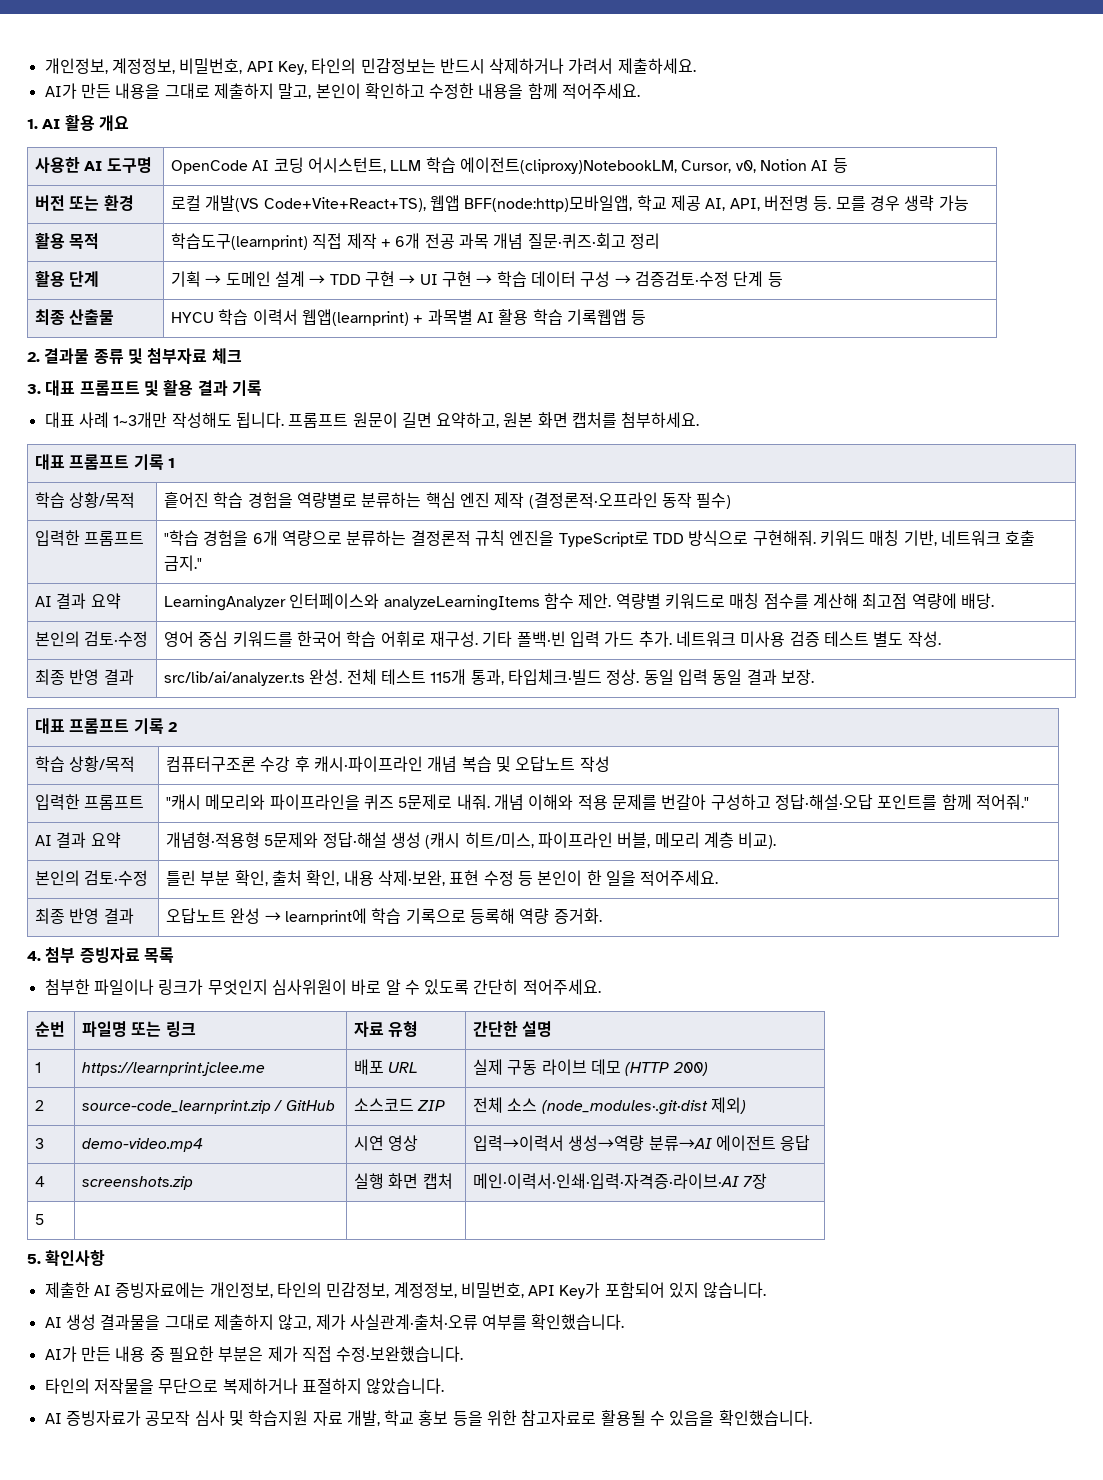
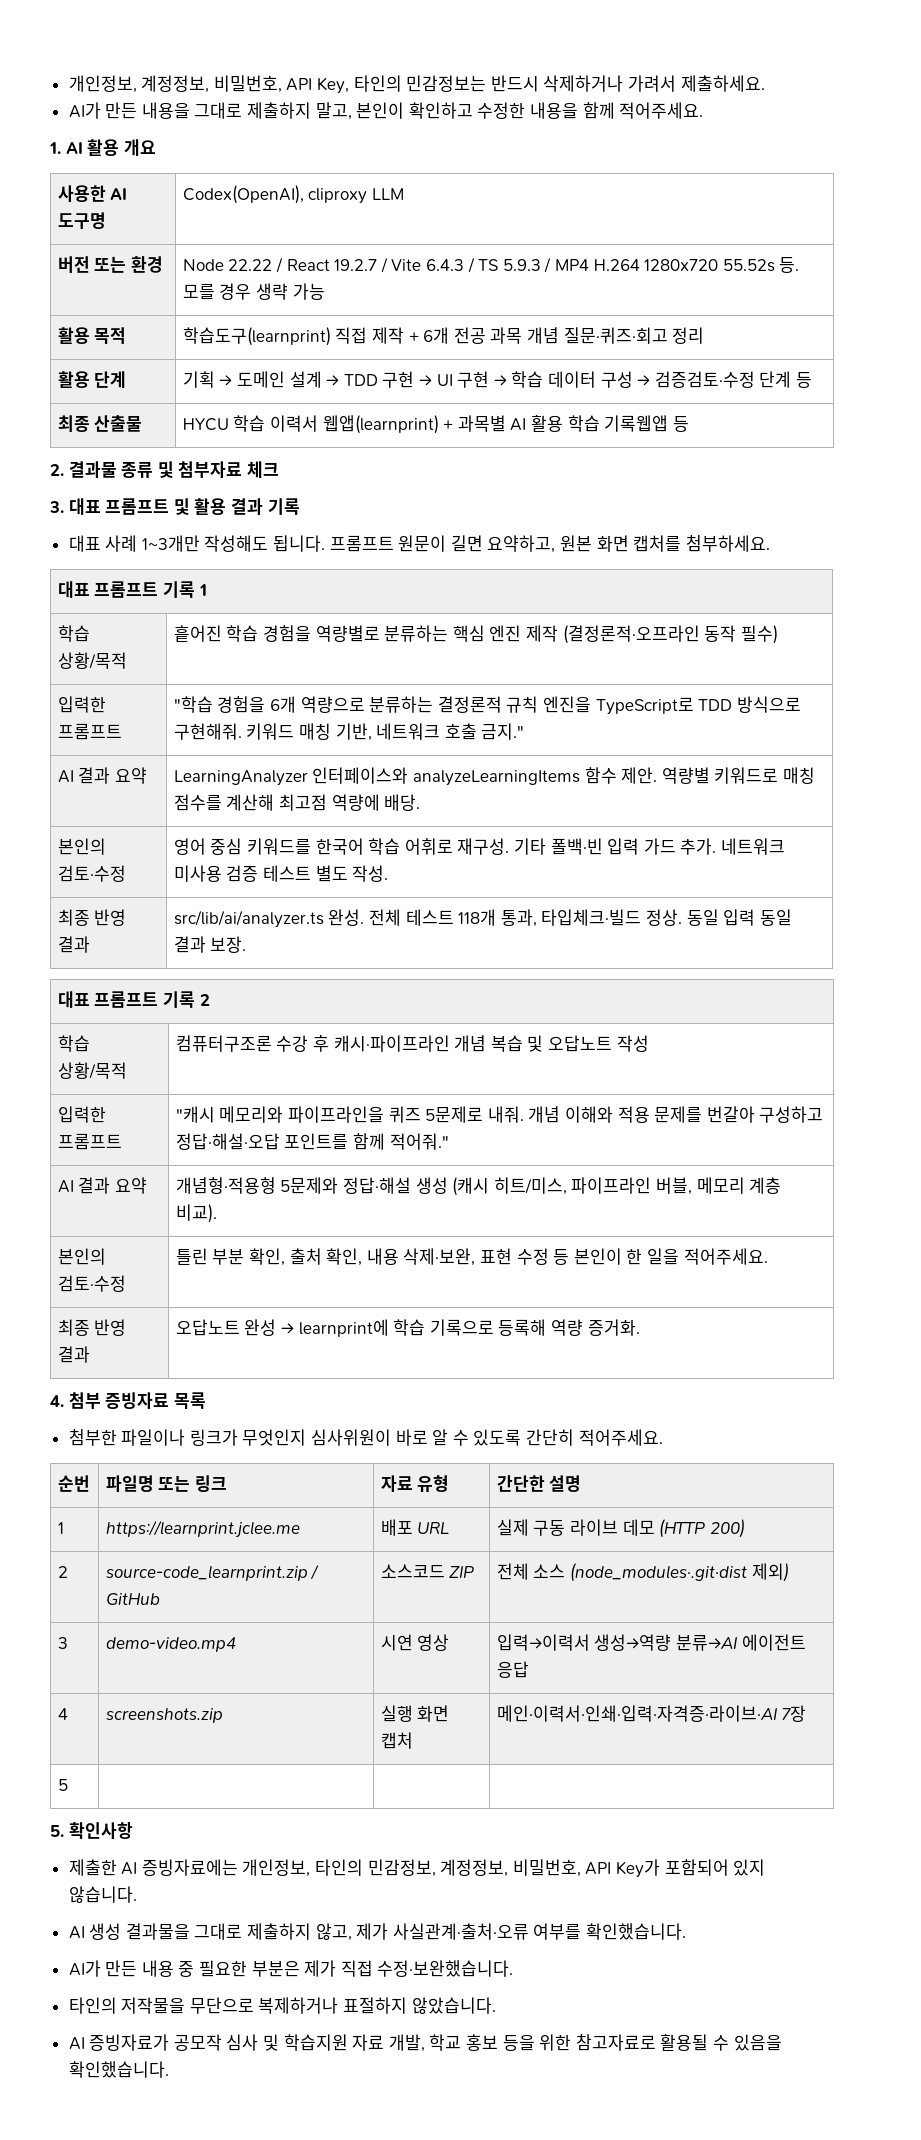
- 사용한 AI 도구명 | OpenCode AI 코딩 어시스턴트, LLM 학습 에이전트(cliproxy)NotebookLM, Cursor, v0, Notion AI 등
- 버전 또는 환경 | 로컬 개발(VS Code+Vite+React+TS), 웹앱 BFF(node:http)모바일앱, 학교 제공 AI, API, 버전명 등. 모를 경우 생략 가능
+ 사용한 AI 도구명 | Codex(OpenAI), cliproxy LLM
+ 버전 또는 환경 | Node 22.22 / React 19.2.7 / Vite 6.4.3 / TS 5.9.3 / MP4 H.264 1280x720 55.52s 등. 모를 경우 생략 가능
- 최종 반영 결과 | src/lib/ai/analyzer.ts 완성. 전체 테스트 115개 통과, 타입체크·빌드 정상. 동일 입력 동일 결과 보장.
+ 최종 반영 결과 | src/lib/ai/analyzer.ts 완성. 전체 테스트 118개 통과, 타입체크·빌드 정상. 동일 입력 동일 결과 보장.

